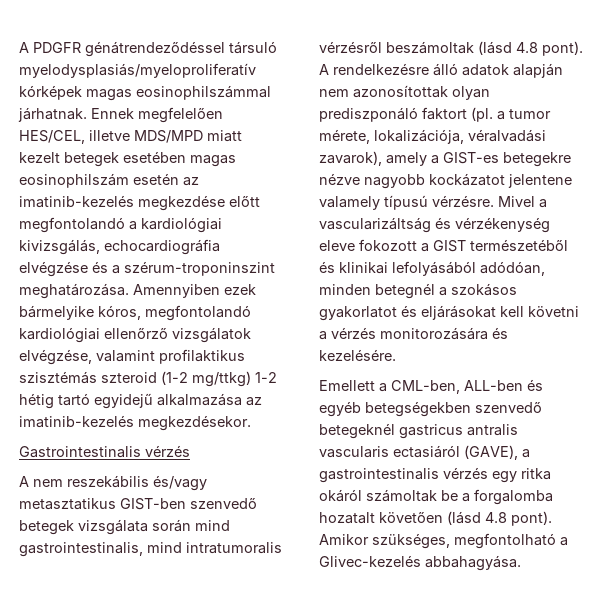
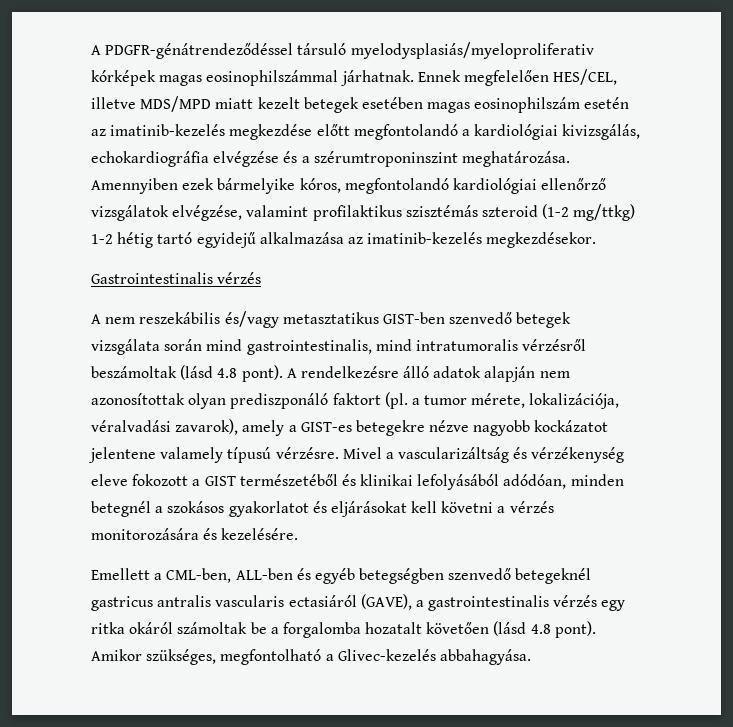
- A PDGFR génátrendeződéssel társuló myelodysplasiás/myeloproliferatív kórképek magas eosinophilszámmal járhatnak.
+ A PDGFR-génátrendeződéssel társuló myelodysplasiás/myeloproliferativ kórképek magas eosinophilszámmal járhatnak.
- Ennek megfelelően HES/CEL, illetve MDS/MPD miatt kezelt betegek esetében magas eosinophilszám esetén az imatinib-kezelés megkezdése előtt megfontolandó a kardiológiai kivizsgálás, echocardiográfia elvégzése és a szérum-troponinszint meghatározása.
+ Ennek megfelelően HES/CEL, illetve MDS/MPD miatt kezelt betegek esetében magas eosinophilszám esetén az imatinib-kezelés megkezdése előtt megfontolandó a kardiológiai kivizsgálás, echokardiográfia elvégzése és a szérumtroponinszint meghatározása.
- Emellett a CML-ben, ALL-ben és egyéb betegségekben szenvedő betegeknél gastricus antralis vascularis ectasiáról (GAVE), a gastrointestinalis vérzés egy ritka okáról számoltak be a forgalomba hozatalt követően (lásd 4.8 pont).
+ Emellett a CML-ben, ALL-ben és egyéb betegségben szenvedő betegeknél gastricus antralis vascularis ectasiáról (GAVE), a gastrointestinalis vérzés egy ritka okáról számoltak be a forgalomba hozatalt követően (lásd 4.8 pont).

